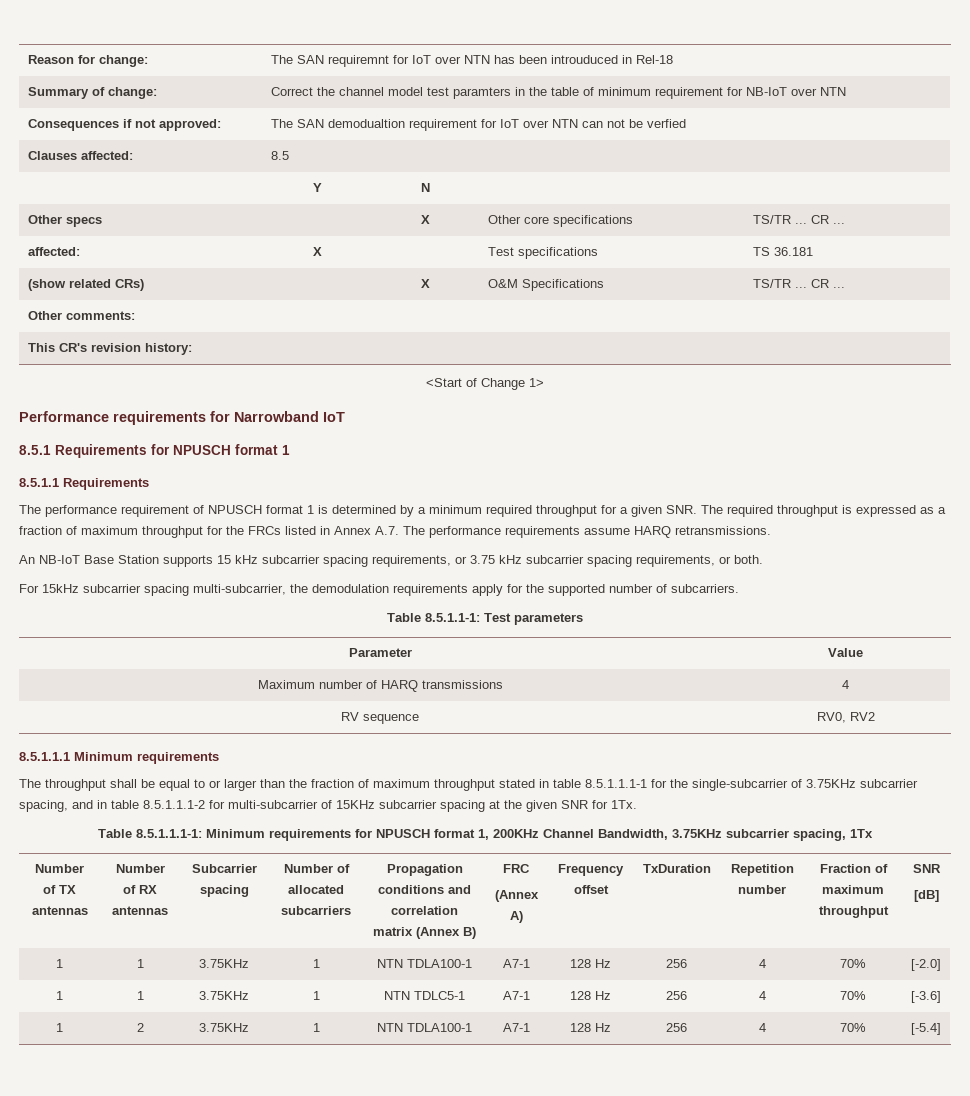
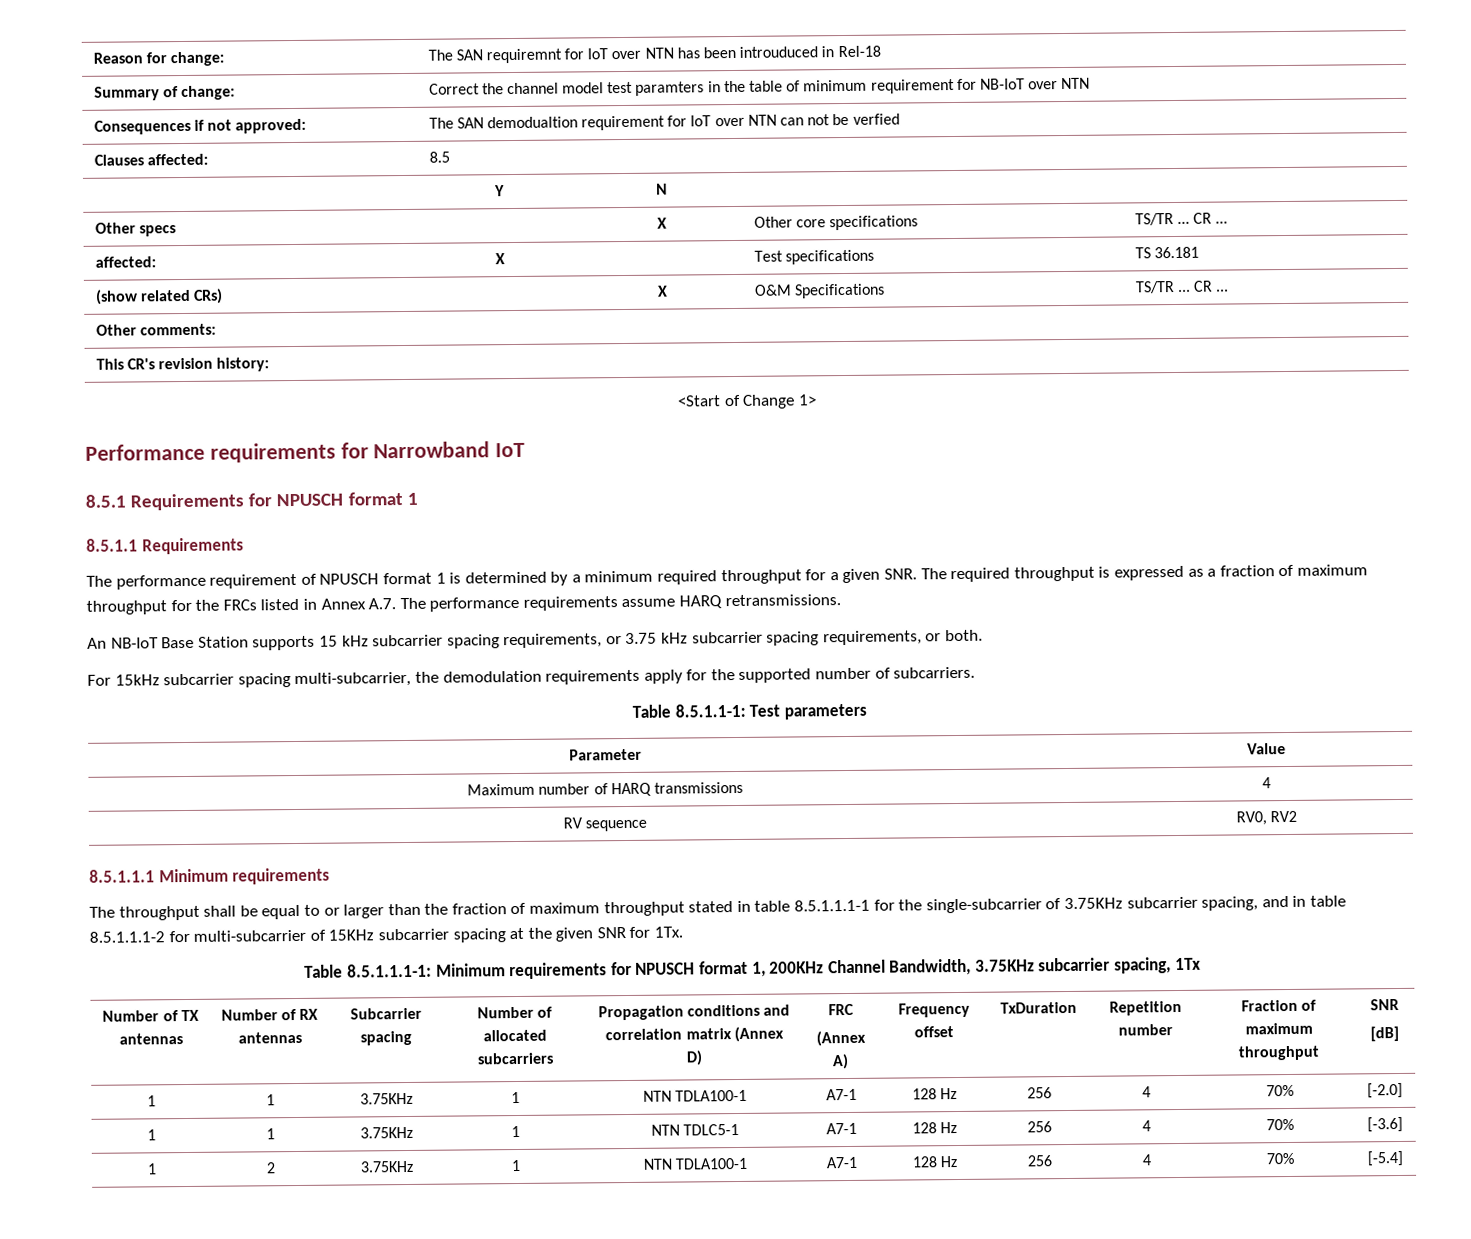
- Number of TX antennas | Number of RX antennas | Subcarrier spacing | Number of allocated subcarriers | Propagation conditions and correlation matrix (Annex B) | FRC
+ Number of TX antennas | Number of RX antennas | Subcarrier spacing | Number of allocated subcarriers | Propagation conditions and correlation matrix (Annex D) | FRC

